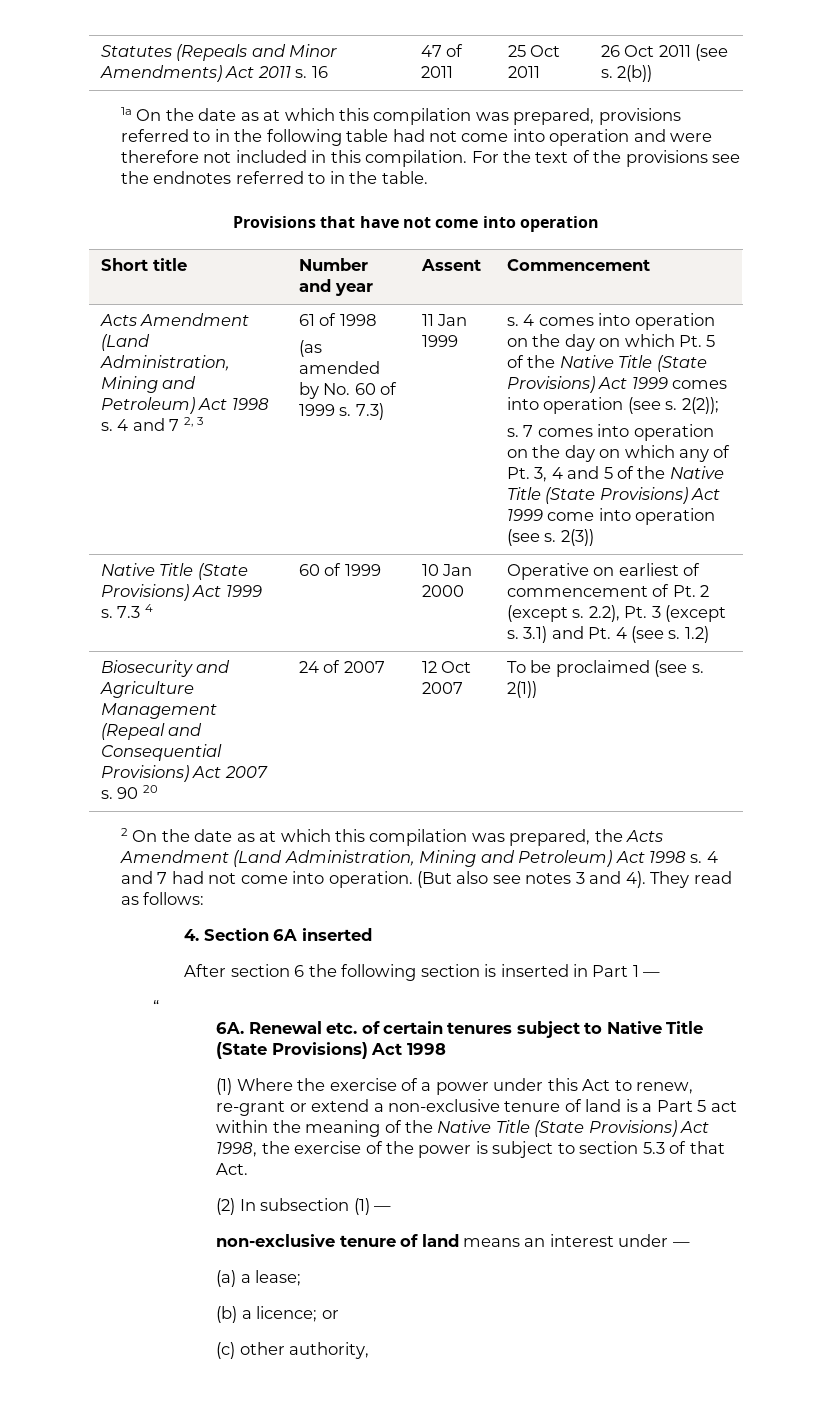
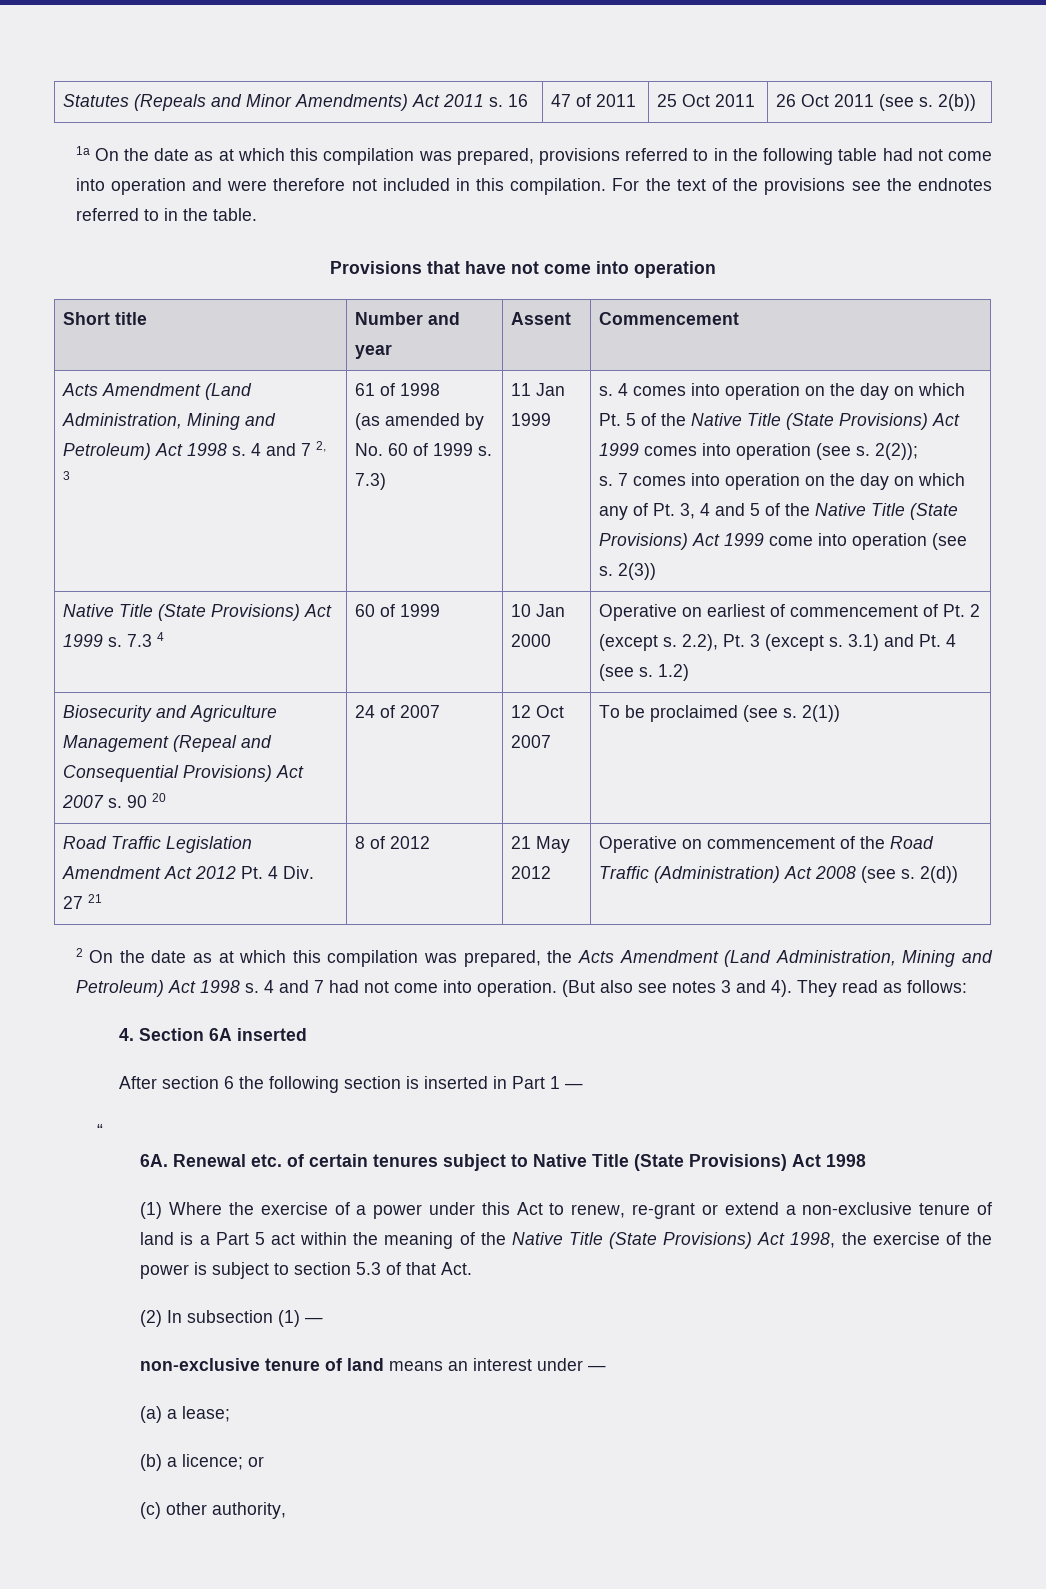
+ Road Traffic Legislation Amendment Act 2012 Pt. 4 Div. 27 21 | 8 of 2012 | 21 May 2012 | Operative on commencement of the Road Traffic (Administration) Act 2008 (see s. 2(d))

